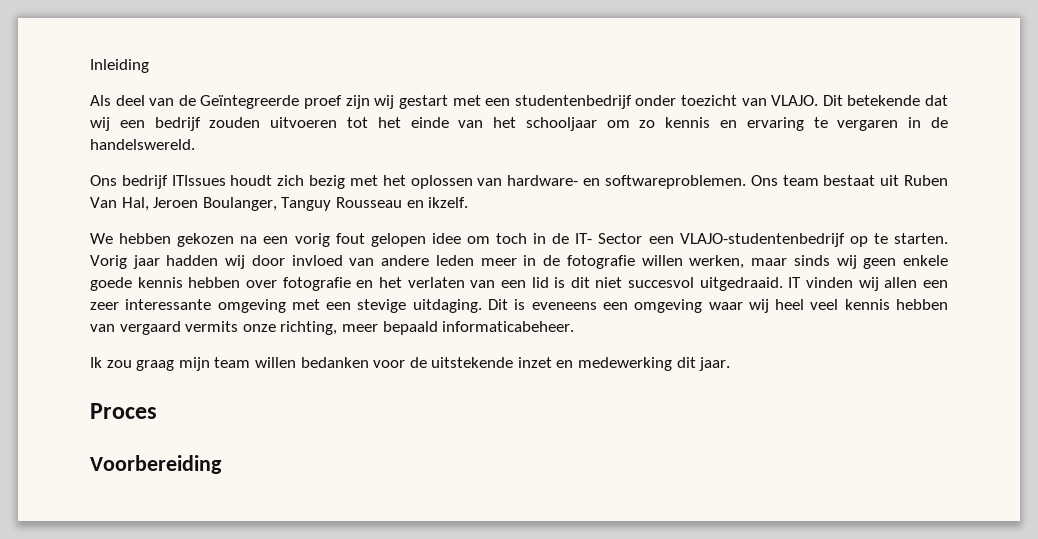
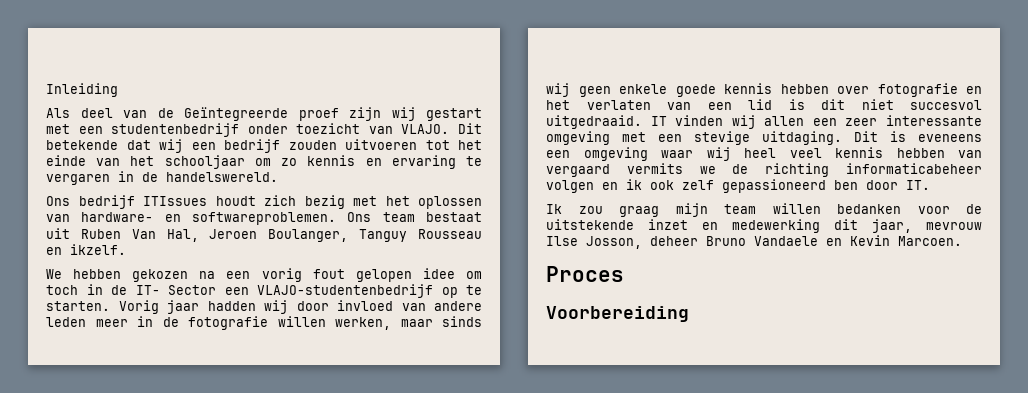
- Dit is eveneens een omgeving waar wij heel veel kennis hebben van vergaard vermits onze richting, meer bepaald informaticabeheer.
+ Dit is eveneens een omgeving waar wij heel veel kennis hebben van vergaard vermits we de richting informaticabeheer volgen en ik ook zelf gepassioneerd ben door IT.
- Ik zou graag mijn team willen bedanken voor de uitstekende inzet en medewerking dit jaar.
+ Ik zou graag mijn team willen bedanken voor de uitstekende inzet en medewerking dit jaar, mevrouw Ilse Josson, deheer Bruno Vandaele en Kevin Marcoen.

